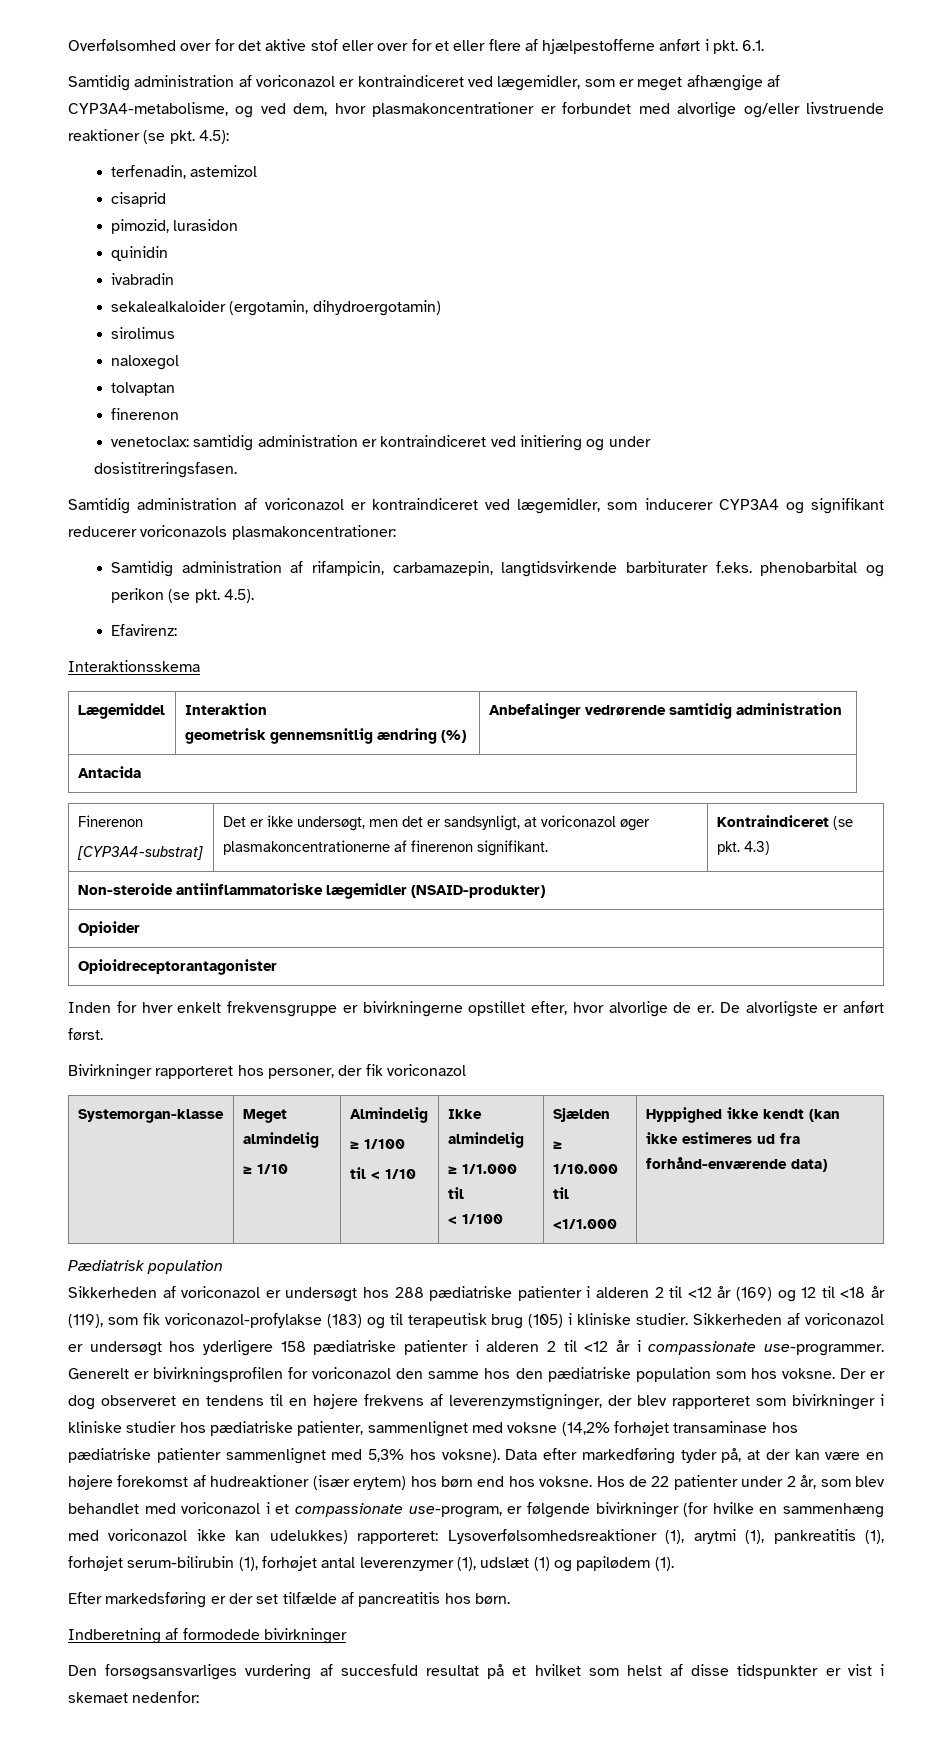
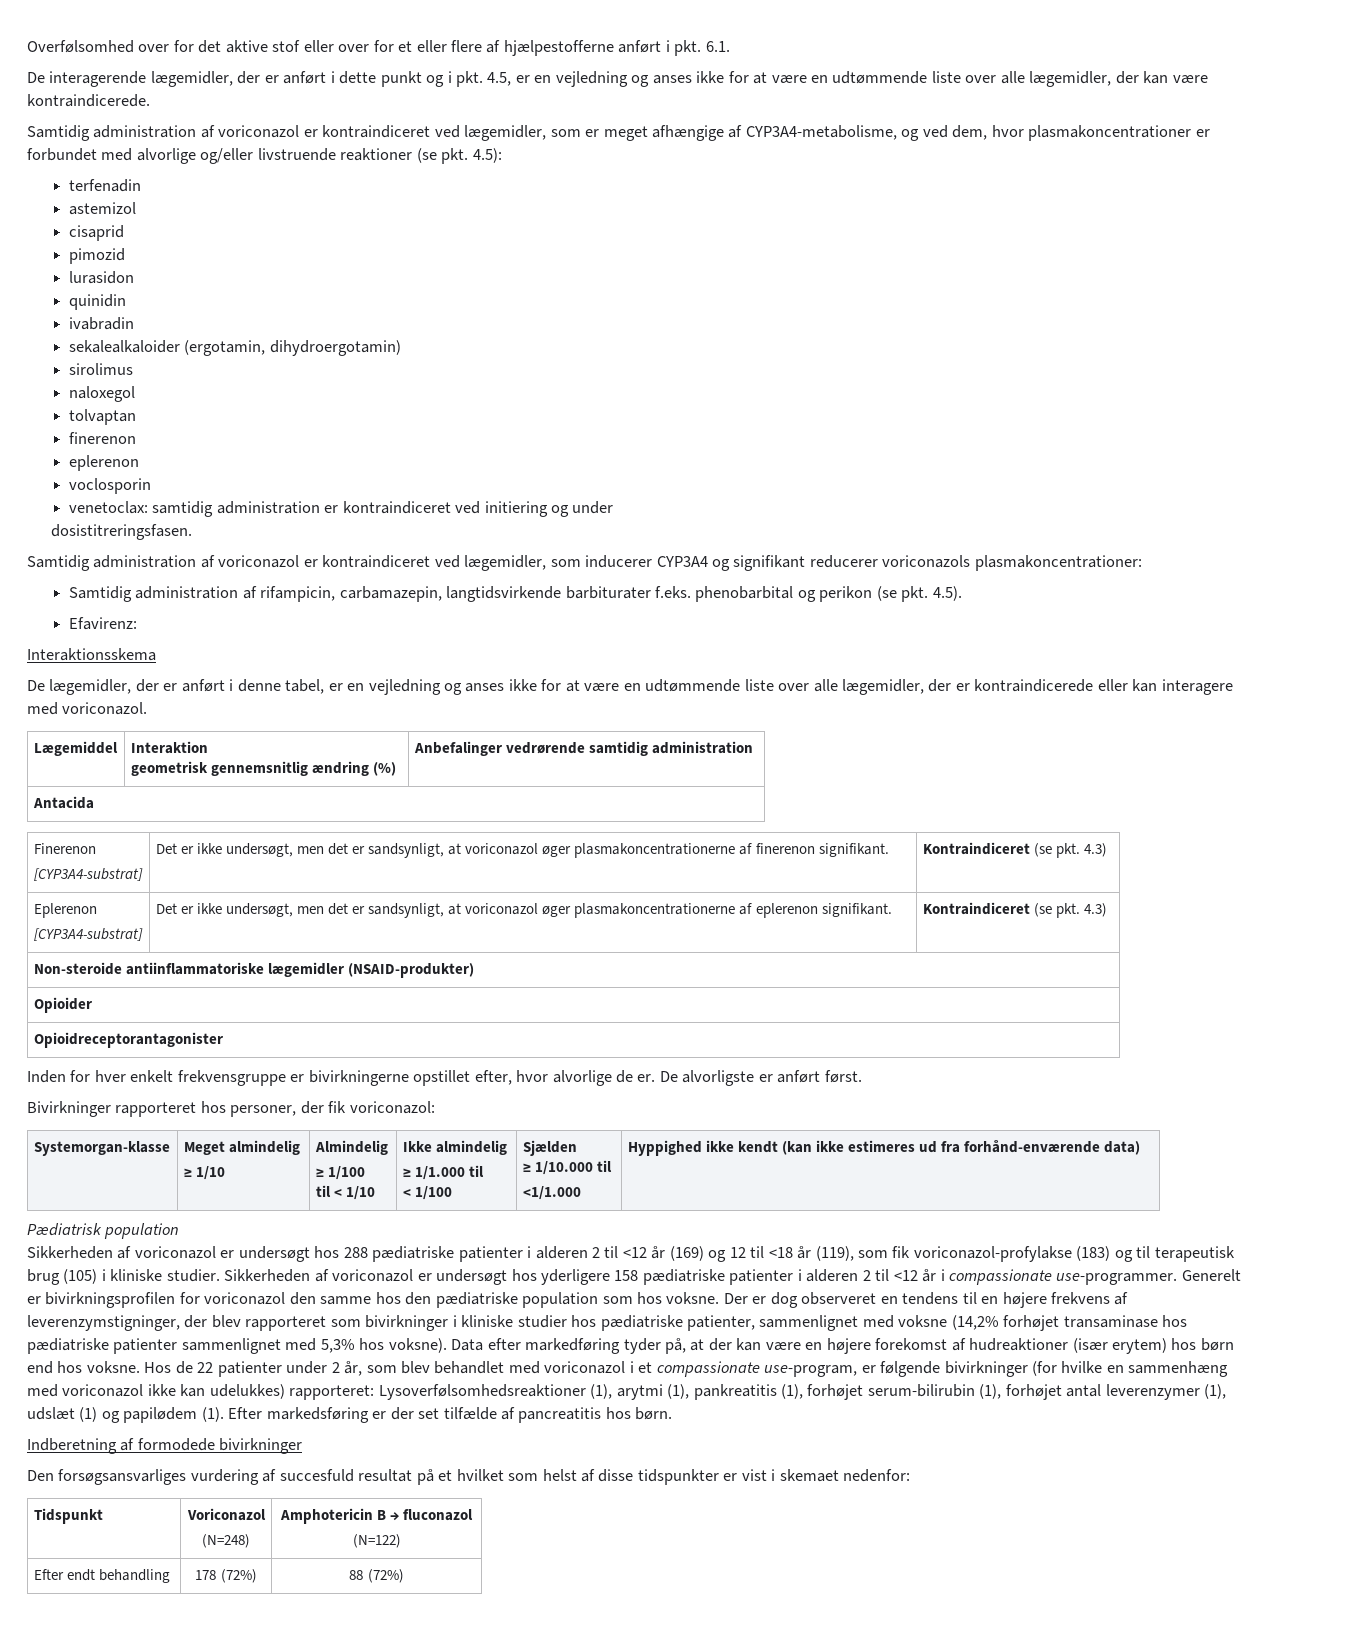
+ De interagerende lægemidler, der er anført i dette punkt og i pkt. 4.5, er en vejledning og anses ikke for at være en udtømmende liste over alle lægemidler, der kan være kontraindicerede.
- terfenadin, astemizol
+ terfenadin
+ astemizol
- pimozid, lurasidon
+ pimozid
+ lurasidon
  tolvaptan
  finerenon
+ eplerenon
+ voclosporin
+ De lægemidler, der er anført i denne tabel, er en vejledning og anses ikke for at være en udtømmende liste over alle lægemidler, der er kontraindicerede eller kan interagere med voriconazol.
+ Eplerenon
+ [CYP3A4-substrat] | Det er ikke undersøgt, men det er sandsynligt, at voriconazol øger plasmakoncentrationerne af eplerenon signifikant. | Kontraindiceret (se pkt. 4.3)
- Bivirkninger rapporteret hos personer, der fik voriconazol
+ Bivirkninger rapporteret hos personer, der fik voriconazol:
- Hos de 22 patienter under 2 år, som blev behandlet med voriconazol i et compassionate use-program, er følgende bivirkninger (for hvilke en sammenhæng med voriconazol ikke kan udelukkes) rapporteret: Lysoverfølsomhedsreaktioner (1), arytmi (1), pankreatitis (1), forhøjet serum-bilirubin (1), forhøjet antal leverenzymer (1), udslæt (1) og papilødem (1).
- Efter markedsføring er der set tilfælde af pancreatitis hos børn.
+ Hos de 22 patienter under 2 år, som blev behandlet med voriconazol i et compassionate use-program, er følgende bivirkninger (for hvilke en sammenhæng med voriconazol ikke kan udelukkes) rapporteret: Lysoverfølsomhedsreaktioner (1), arytmi (1), pankreatitis (1), forhøjet serum-bilirubin (1), forhøjet antal leverenzymer (1), udslæt (1) og papilødem (1). Efter markedsføring er der set tilfælde af pancreatitis hos børn.
+ Tidspunkt | Voriconazol
+ (N=248) | Amphotericin B → fluconazol
+ (N=122)
+ Efter endt behandling | 178 (72%) | 88 (72%)

